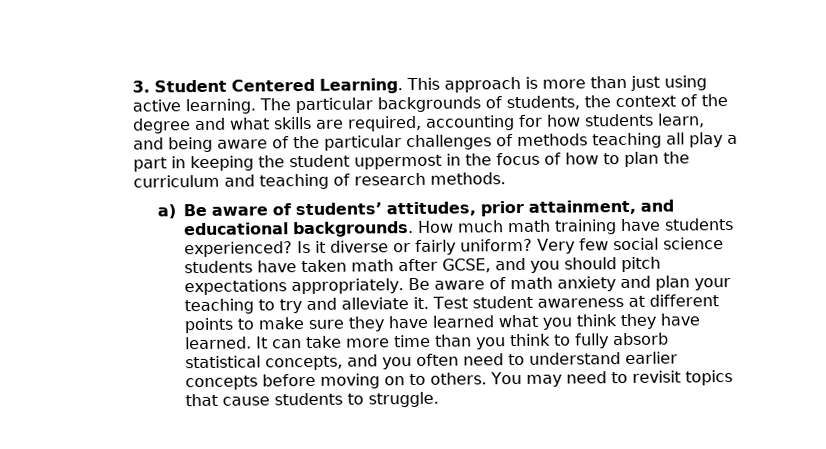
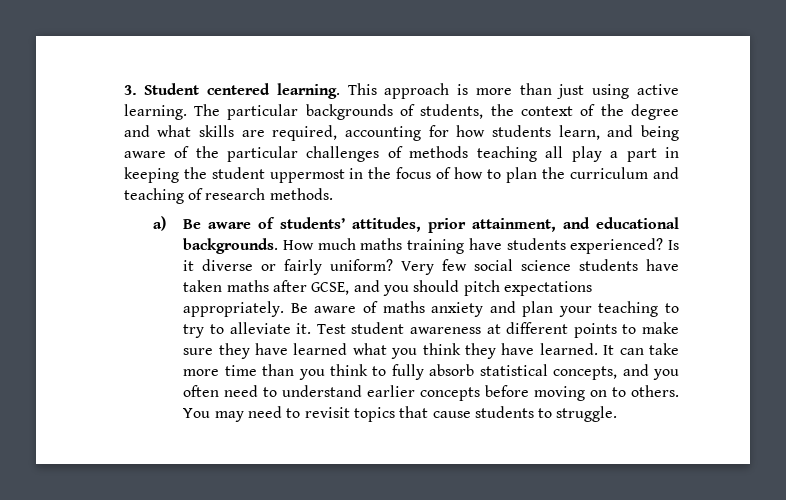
- 3. Student Centered Learning.
+ 3. Student centered learning.
- How much math training have students experienced?
+ How much maths training have students experienced?
- Very few social science students have taken math after GCSE, and you should pitch expectations appropriately.
+ Very few social science students have taken maths after GCSE, and you should pitch expectations appropriately.
- Be aware of math anxiety and plan your teaching to try and alleviate it.
+ Be aware of maths anxiety and plan your teaching to try to alleviate it.

